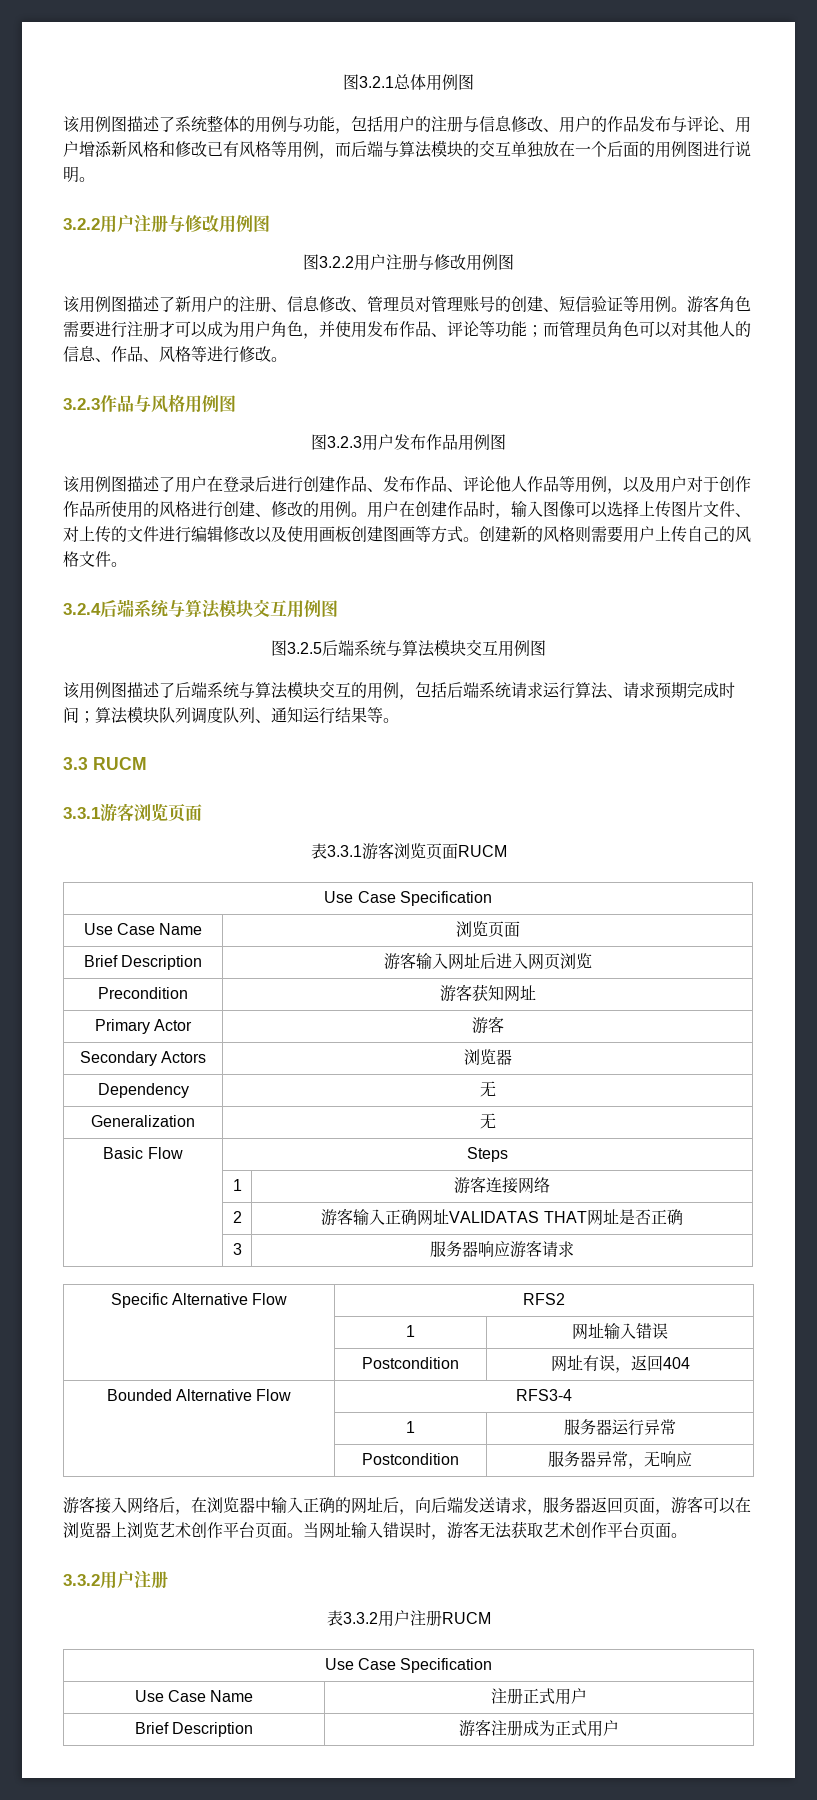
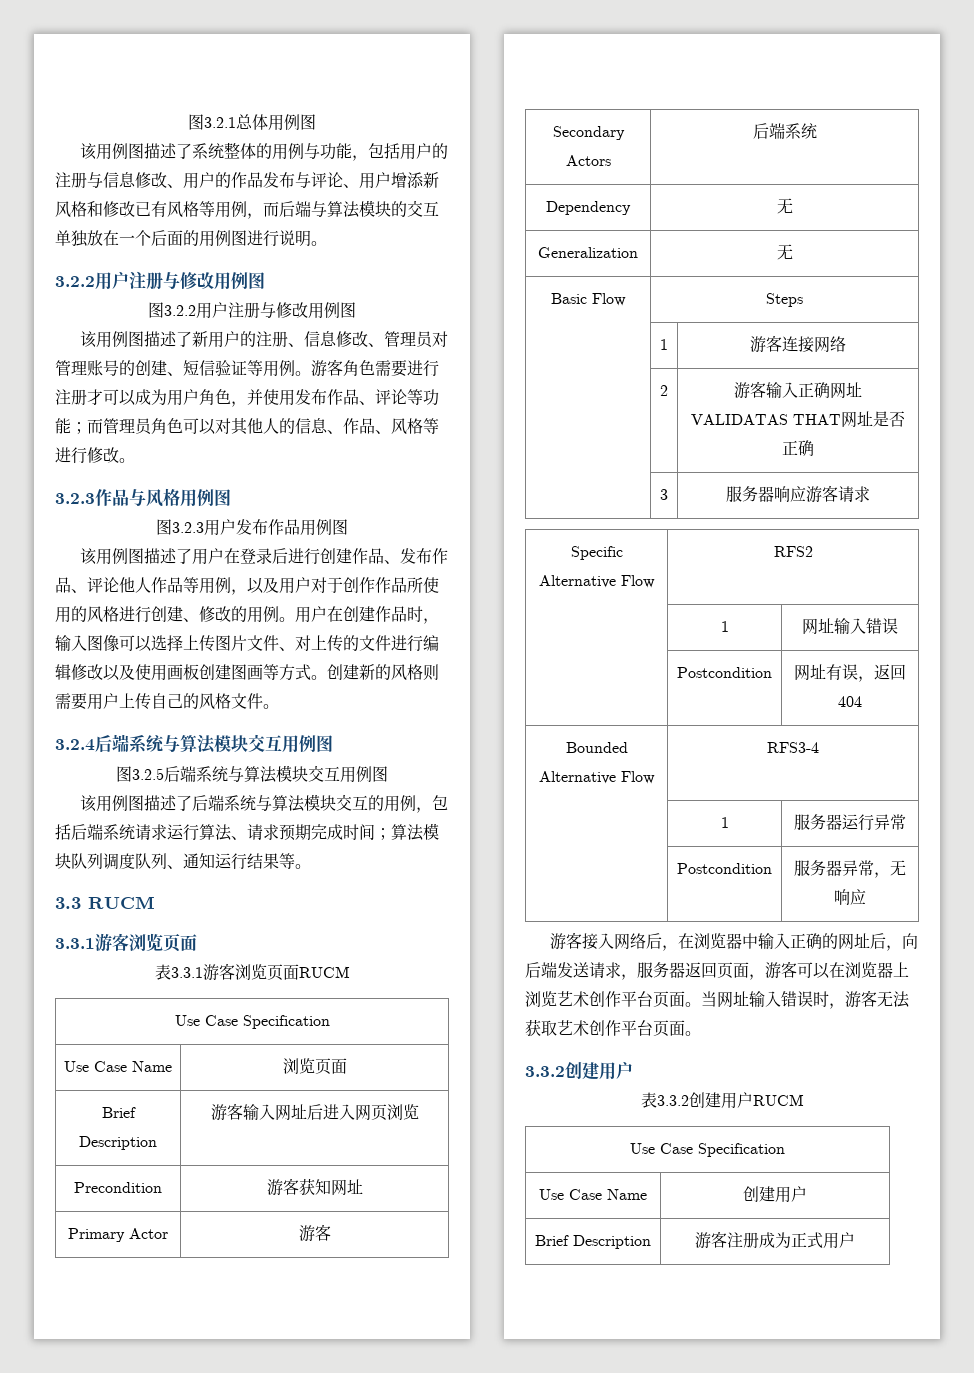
- Secondary Actors | 浏览器
+ Secondary Actors | 后端系统
  当网址输入错误时，游客无法获取艺术创作平台页面。
- 3.3.2用户注册
+ 3.3.2创建用户
- 表3.3.2用户注册RUCM
+ 表3.3.2创建用户RUCM
  Use Case Specification
- Use Case Name | 注册正式用户
+ Use Case Name | 创建用户

